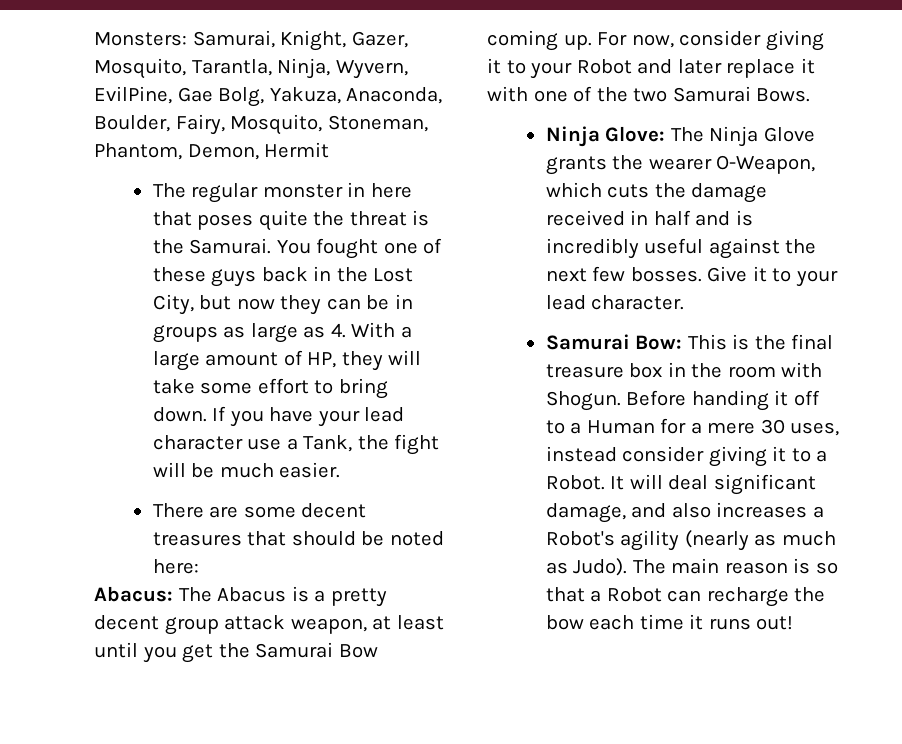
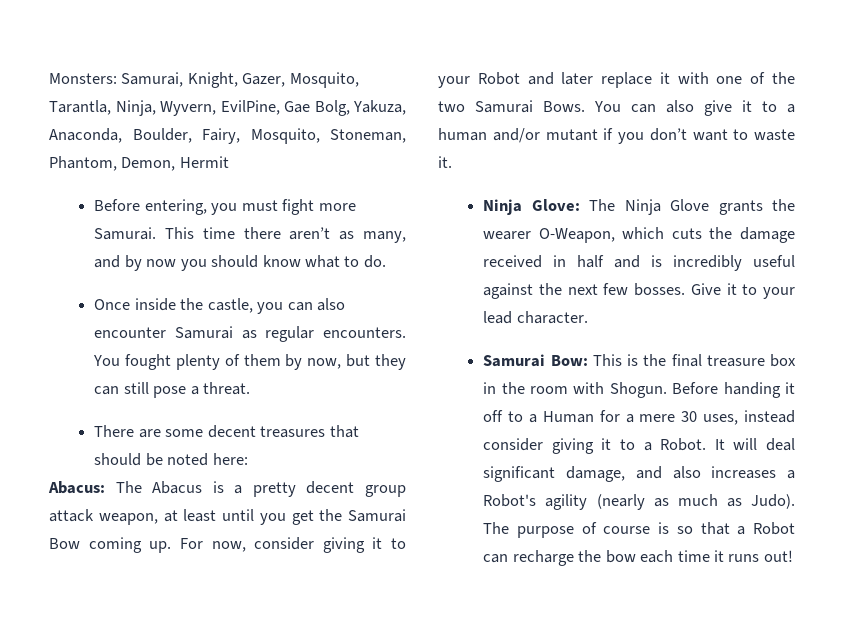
- The regular monster in here that poses quite the threat is the Samurai. You fought one of these guys back in the Lost City, but now they can be in groups as large as 4. With a large amount of HP, they will take some effort to bring down. If you have your lead character use a Tank, the fight will be much easier.
+ Before entering, you must fight more Samurai. This time there aren’t as many, and by now you should know what to do.
+ Once inside the castle, you can also encounter Samurai as regular encounters. You fought plenty of them by now, but they can still pose a threat.
+ You can also give it to a human and/or mutant if you don’t want to waste it.
- The main reason is so that a Robot can recharge the bow each time it runs out!
+ The purpose of course is so that a Robot can recharge the bow each time it runs out!

